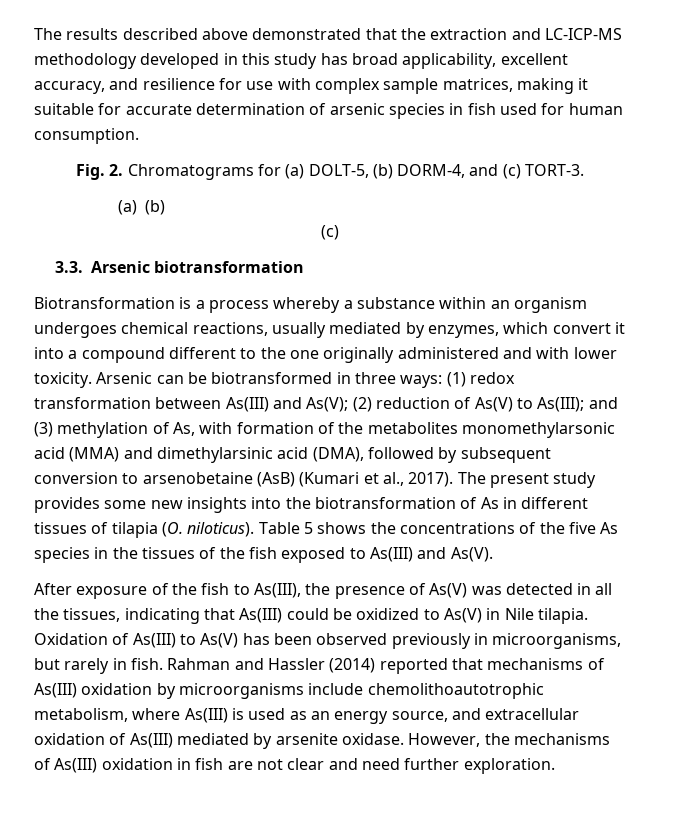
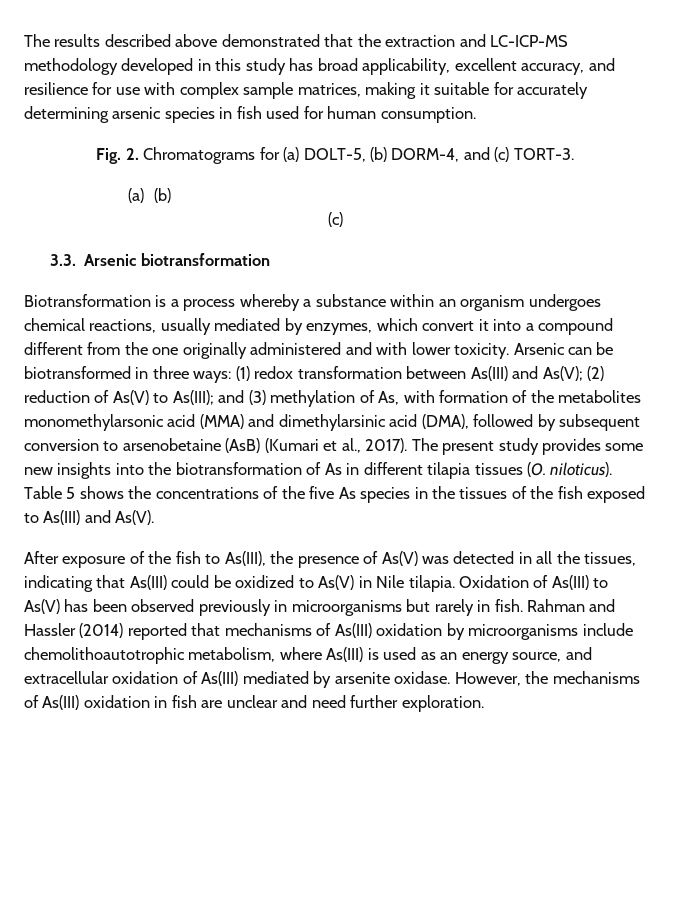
- The results described above demonstrated that the extraction and LC-ICP-MS methodology developed in this study has broad applicability, excellent accuracy, and resilience for use with complex sample matrices, making it suitable for accurate determination of arsenic species in fish used for human consumption.
+ The results described above demonstrated that the extraction and LC-ICP-MS methodology developed in this study has broad applicability, excellent accuracy, and resilience for use with complex sample matrices, making it suitable for accurately determining arsenic species in fish used for human consumption.
- Biotransformation is a process whereby a substance within an organism undergoes chemical reactions, usually mediated by enzymes, which convert it into a compound different to the one originally administered and with lower toxicity.
+ Biotransformation is a process whereby a substance within an organism undergoes chemical reactions, usually mediated by enzymes, which convert it into a compound different from the one originally administered and with lower toxicity.
- The present study provides some new insights into the biotransformation of As in different tissues of tilapia (O. niloticus).
+ The present study provides some new insights into the biotransformation of As in different tilapia tissues (O. niloticus).
- Oxidation of As(III) to As(V) has been observed previously in microorganisms, but rarely in fish.
+ Oxidation of As(III) to As(V) has been observed previously in microorganisms but rarely in fish.
- However, the mechanisms of As(III) oxidation in fish are not clear and need further exploration.
+ However, the mechanisms of As(III) oxidation in fish are unclear and need further exploration.

